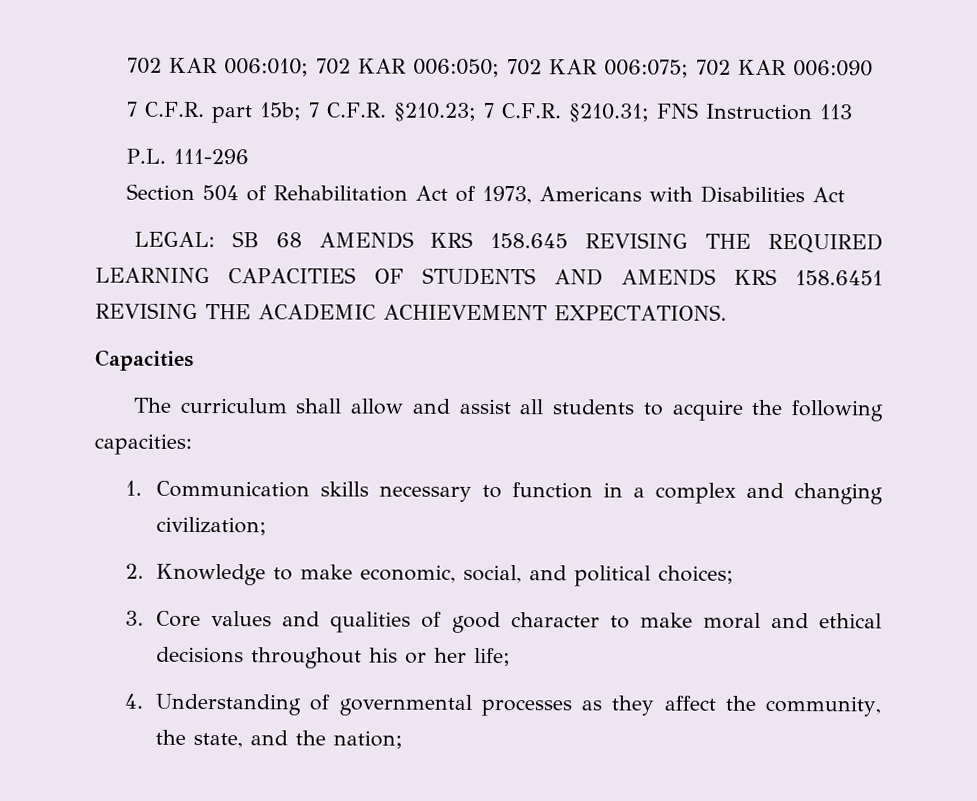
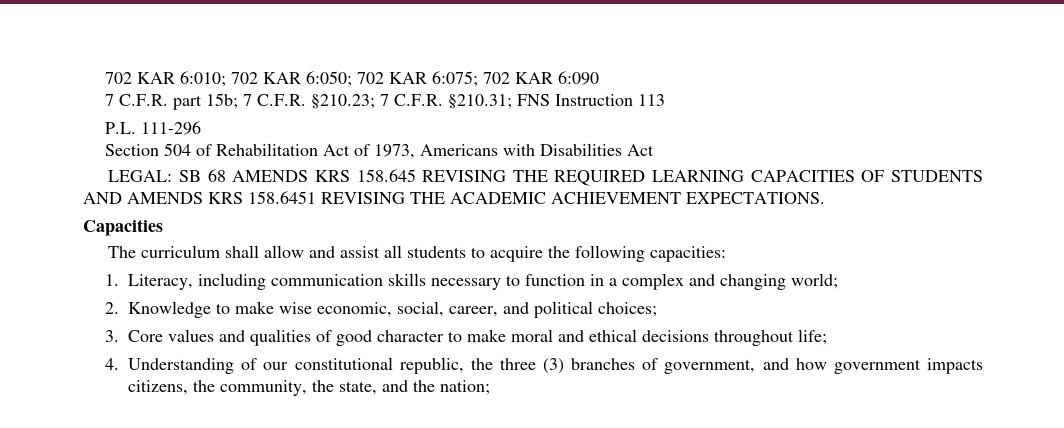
- 702 KAR 006:010; 702 KAR 006:050; 702 KAR 006:075; 702 KAR 006:090
+ 702 KAR 6:010; 702 KAR 6:050; 702 KAR 6:075; 702 KAR 6:090
- 1. Communication skills necessary to function in a complex and changing civilization;
+ 1. Literacy, including communication skills necessary to function in a complex and changing world;
- 2. Knowledge to make economic, social, and political choices;
+ 2. Knowledge to make wise economic, social, career, and political choices;
- 3. Core values and qualities of good character to make moral and ethical decisions throughout his or her life;
+ 3. Core values and qualities of good character to make moral and ethical decisions throughout life;
- 4. Understanding of governmental processes as they affect the community, the state, and the nation;
+ 4. Understanding of our constitutional republic, the three (3) branches of government, and how government impacts citizens, the community, the state, and the nation;

